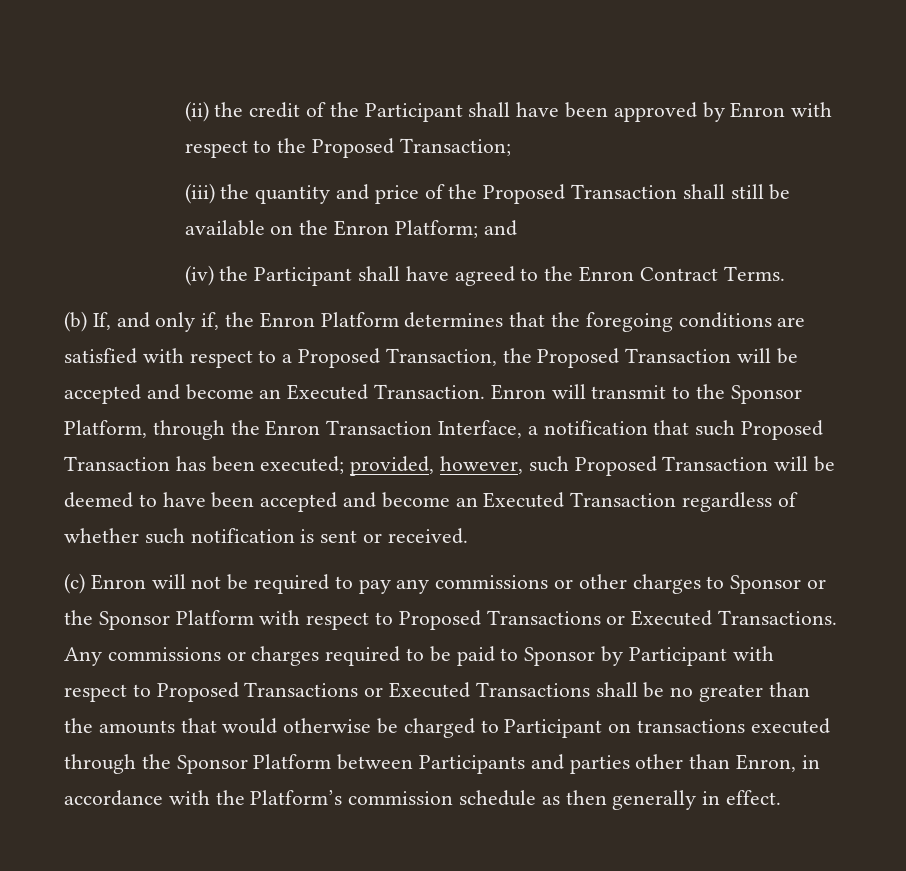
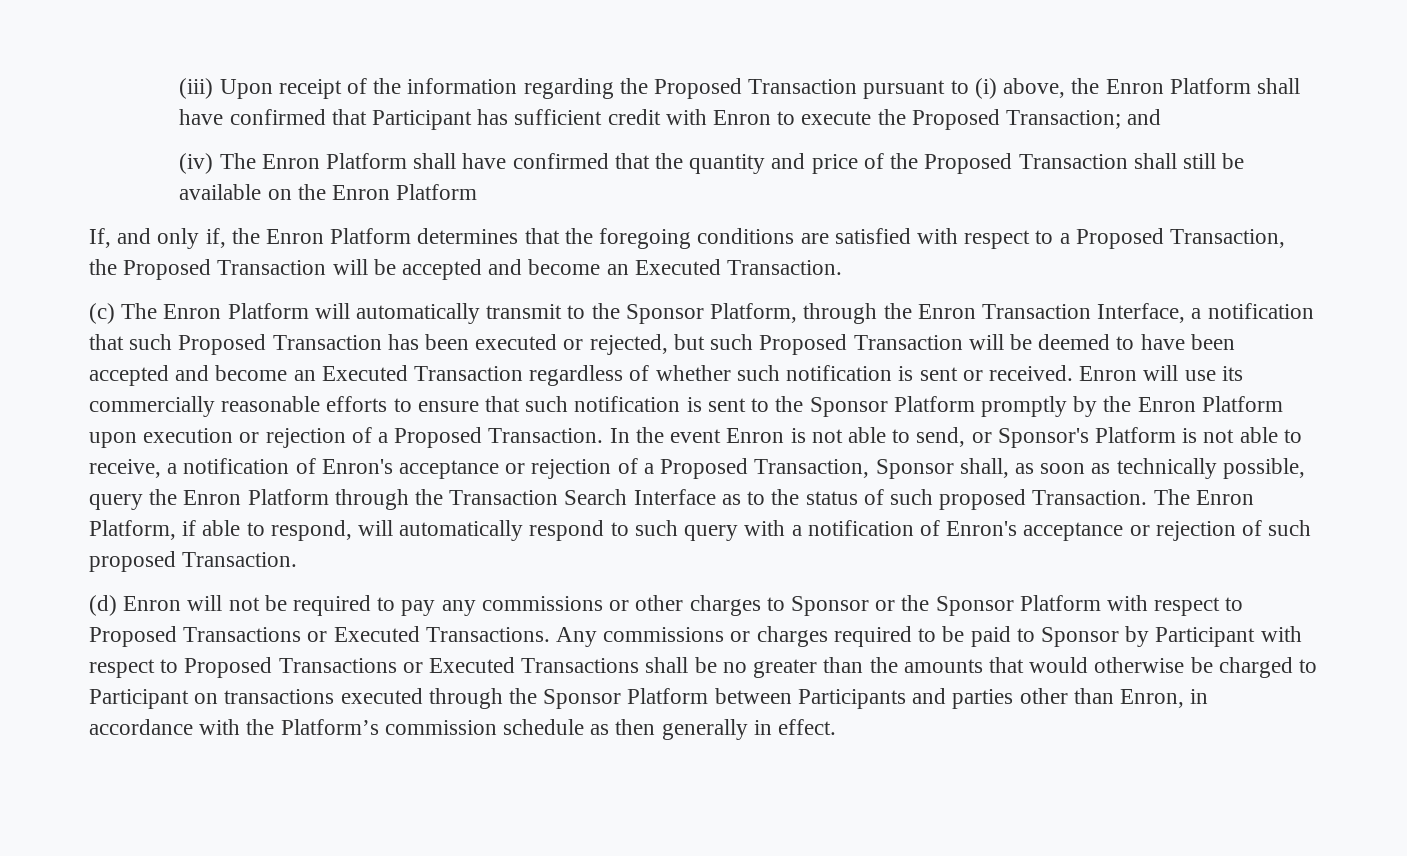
- (ii) the credit of the Participant shall have been approved by Enron with respect to the Proposed Transaction;
- (iii) the quantity and price of the Proposed Transaction shall still be available on the Enron Platform; and
- (iv) the Participant shall have agreed to the Enron Contract Terms.
- (b) If, and only if, the Enron Platform determines that the foregoing conditions are satisfied with respect to a Proposed Transaction, the Proposed Transaction will be accepted and become an Executed Transaction. Enron will transmit to the Sponsor Platform, through the Enron Transaction Interface, a notification that such Proposed Transaction has been executed; provided, however, such Proposed Transaction will be deemed to have been accepted and become an Executed Transaction regardless of whether such notification is sent or received.
- (c) Enron will not be required to pay any commissions or other charges to Sponsor or the Sponsor Platform with respect to Proposed Transactions or Executed Transactions.
+ (iii) Upon receipt of the information regarding the Proposed Transaction pursuant to (i) above, the Enron Platform shall have confirmed that Participant has sufficient credit with Enron to execute the Proposed Transaction; and
+ (iv) The Enron Platform shall have confirmed that the quantity and price of the Proposed Transaction shall still be available on the Enron Platform
+ If, and only if, the Enron Platform determines that the foregoing conditions are satisfied with respect to a Proposed Transaction, the Proposed Transaction will be accepted and become an Executed Transaction.
+ (c) The Enron Platform will automatically transmit to the Sponsor Platform, through the Enron Transaction Interface, a notification that such Proposed Transaction has been executed or rejected, but such Proposed Transaction will be deemed to have been accepted and become an Executed Transaction regardless of whether such notification is sent or received. Enron will use its commercially reasonable efforts to ensure that such notification is sent to the Sponsor Platform promptly by the Enron Platform upon execution or rejection of a Proposed Transaction. In the event Enron is not able to send, or Sponsor's Platform is not able to receive, a notification of Enron's acceptance or rejection of a Proposed Transaction, Sponsor shall, as soon as technically possible, query the Enron Platform through the Transaction Search Interface as to the status of such proposed Transaction. The Enron Platform, if able to respond, will automatically respond to such query with a notification of Enron's acceptance or rejection of such proposed Transaction.
+ (d) Enron will not be required to pay any commissions or other charges to Sponsor or the Sponsor Platform with respect to Proposed Transactions or Executed Transactions.

